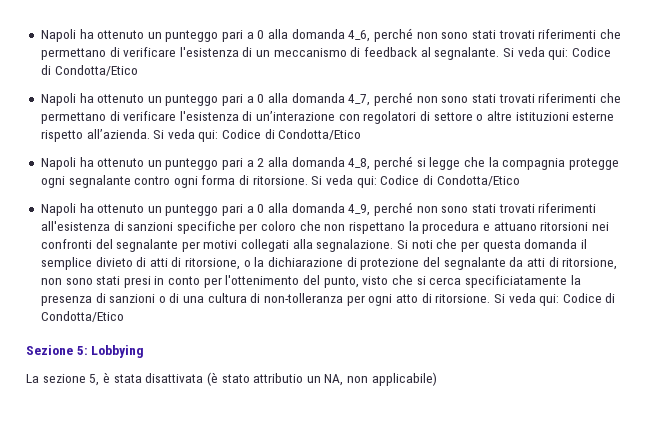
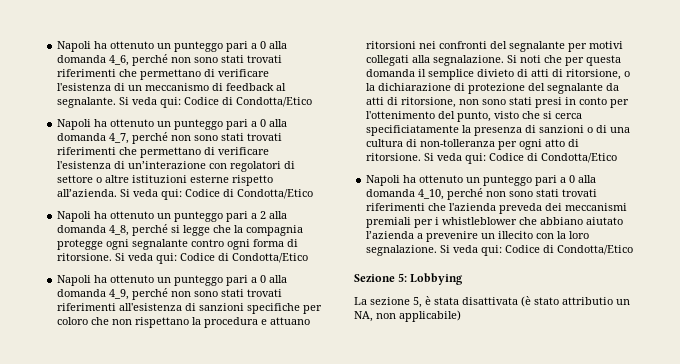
+ Napoli ha ottenuto un punteggo pari a 0 alla domanda 4_10, perché non sono stati trovati riferimenti che l'azienda preveda dei meccanismi premiali per i whistleblower che abbiano aiutato l’azienda a prevenire un illecito con la loro segnalazione. Si veda qui: Codice di Condotta/Etico

